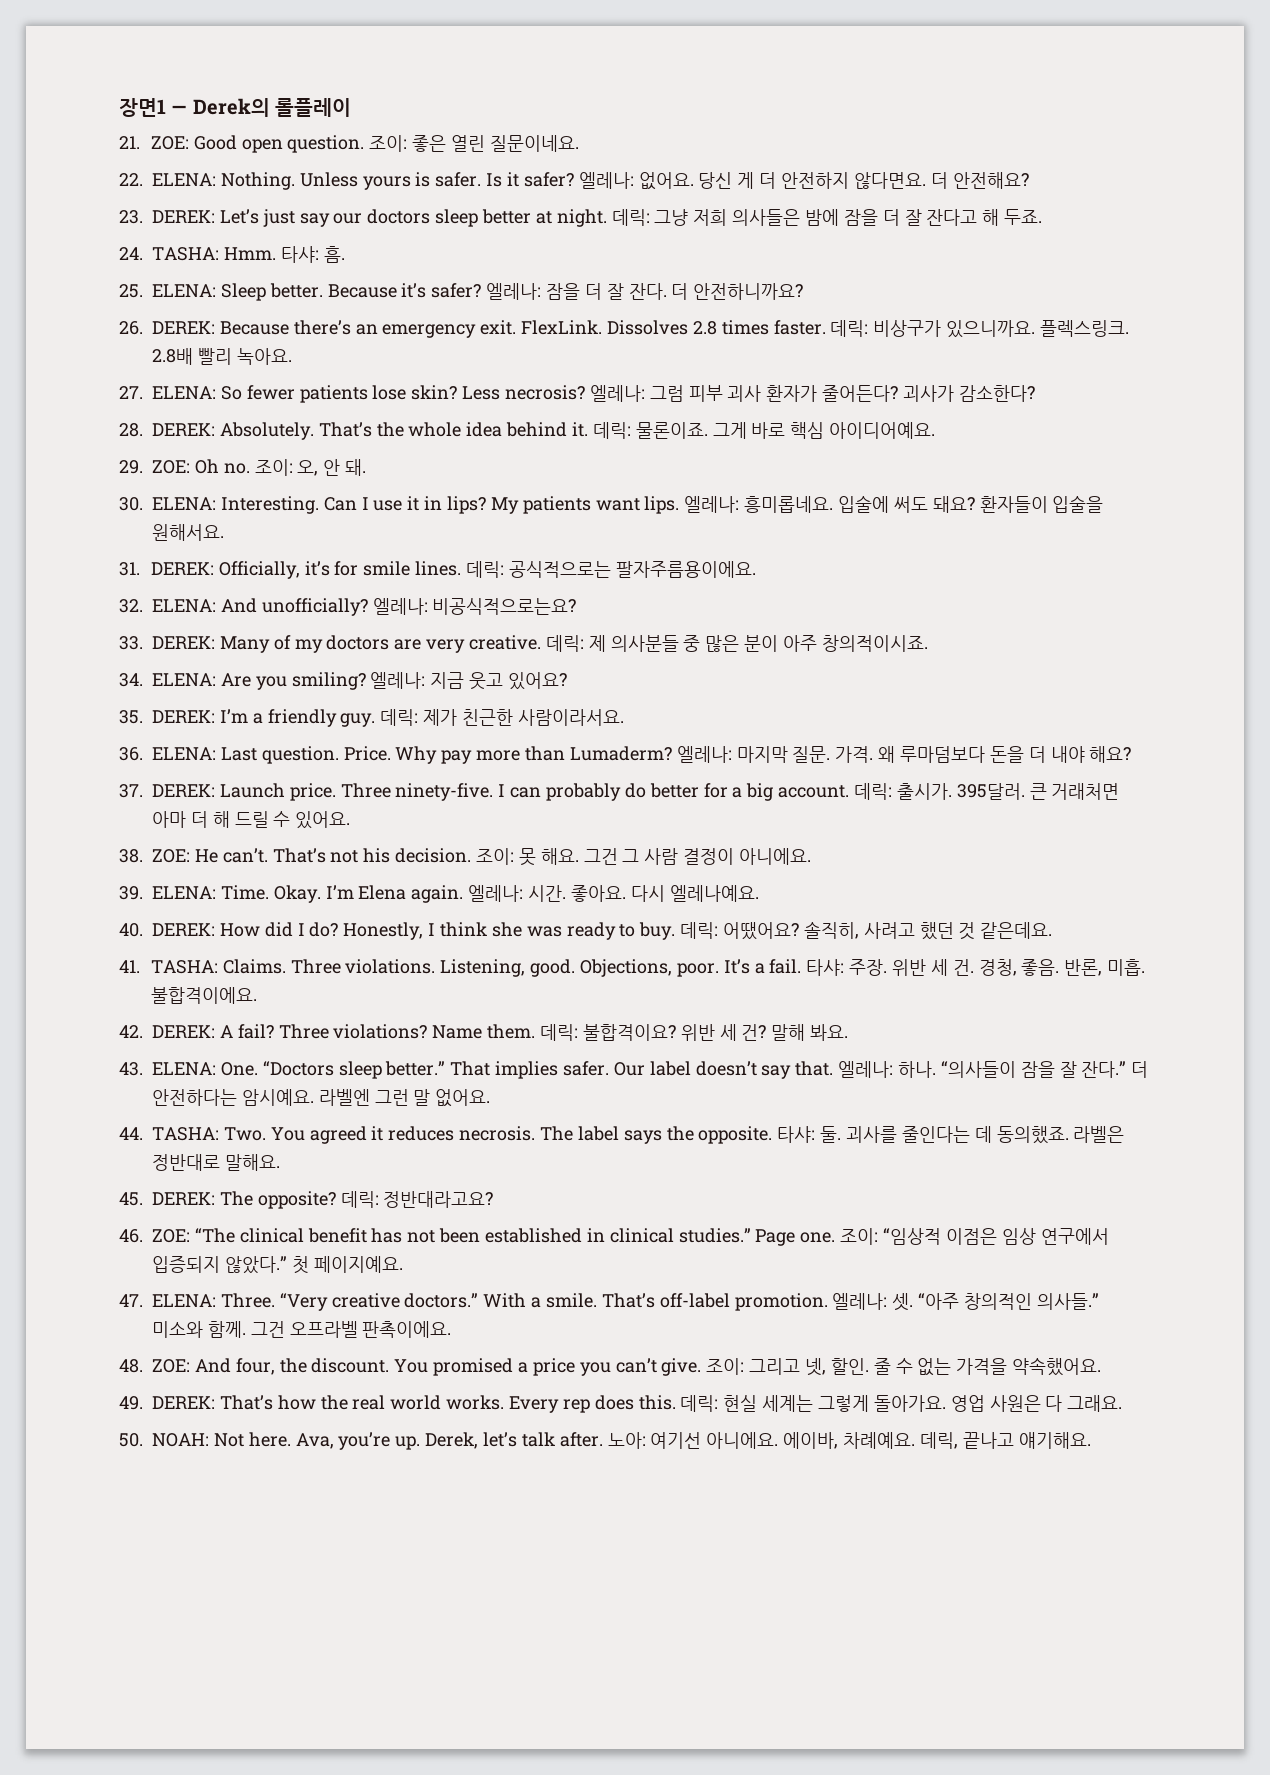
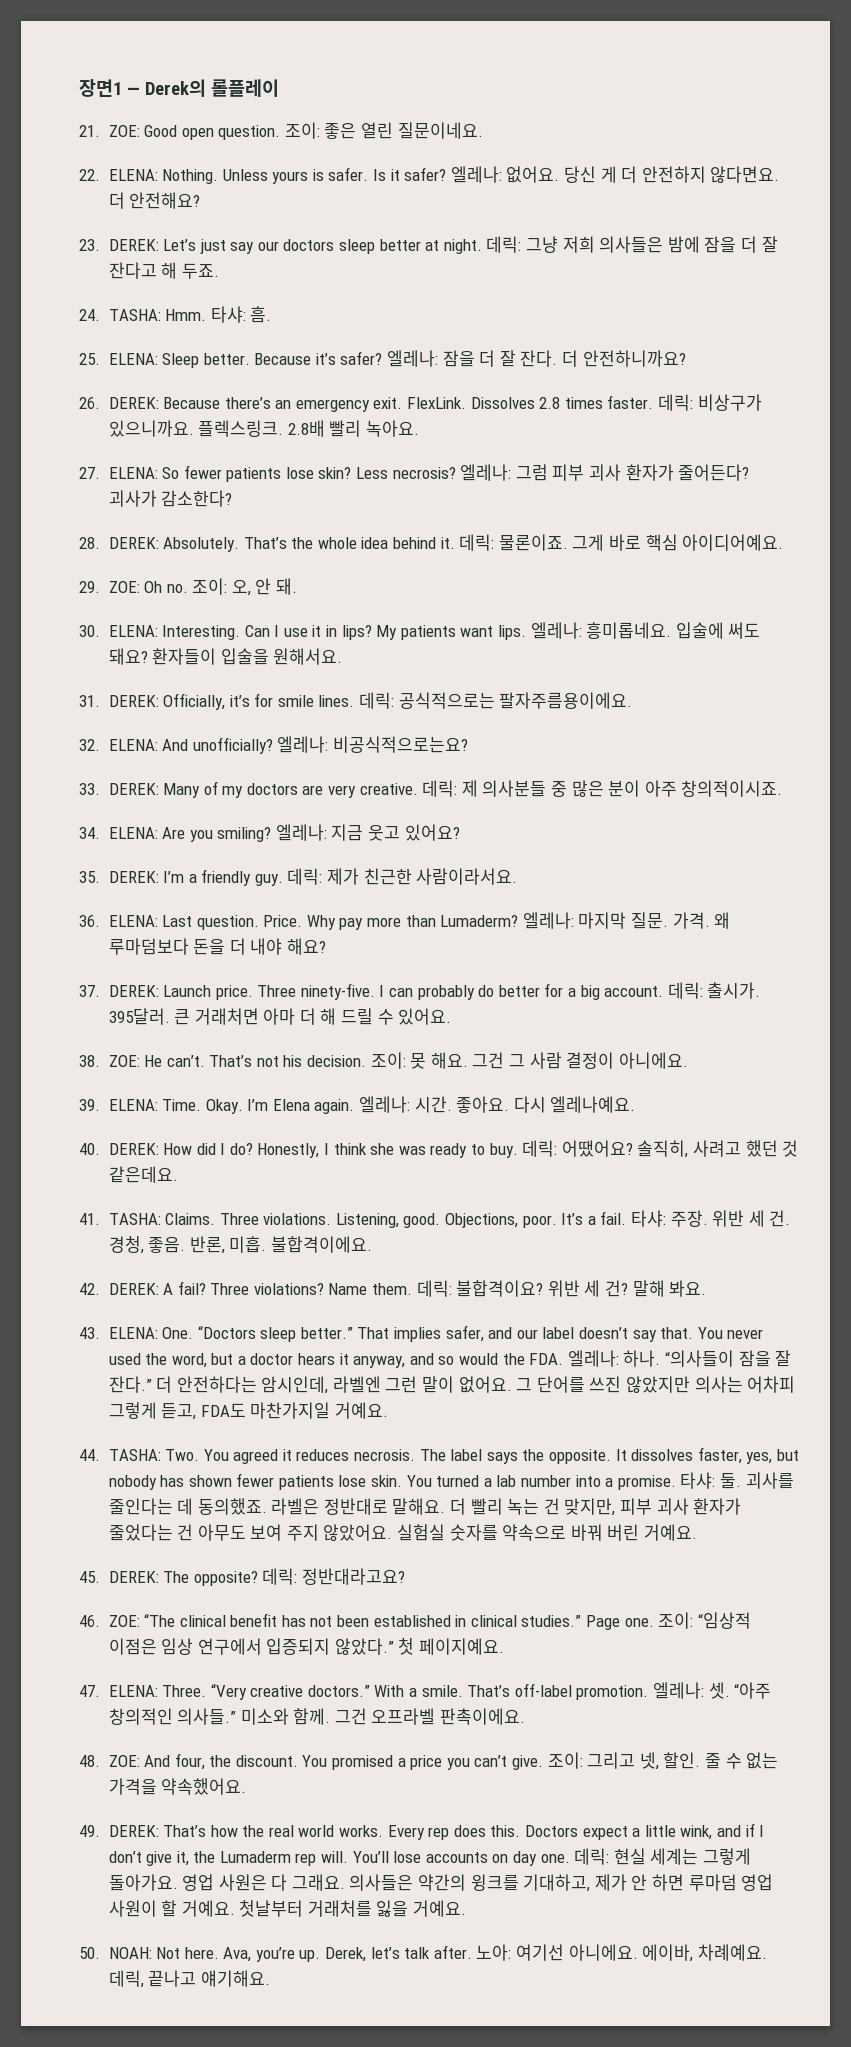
- That implies safer. Our label doesn’t say that.
+ That implies safer, and our label doesn’t say that.
- 엘레나: 하나.
+ You never used the word, but a doctor hears it anyway, and so would the FDA. 엘레나: 하나.
- 더 안전하다는 암시예요. 라벨엔 그런 말 없어요.
+ 더 안전하다는 암시인데, 라벨엔 그런 말이 없어요. 그 단어를 쓰진 않았지만 의사는 어차피 그렇게 듣고, FDA도 마찬가지일 거예요.
+ It dissolves faster, yes, but nobody has shown fewer patients lose skin. You turned a lab number into a promise.
+ 더 빨리 녹는 건 맞지만, 피부 괴사 환자가 줄었다는 건 아무도 보여 주지 않았어요. 실험실 숫자를 약속으로 바꿔 버린 거예요.
+ Doctors expect a little wink, and if I don’t give it, the Lumaderm rep will. You’ll lose accounts on day one.
+ 의사들은 약간의 윙크를 기대하고, 제가 안 하면 루마덤 영업 사원이 할 거예요. 첫날부터 거래처를 잃을 거예요.

